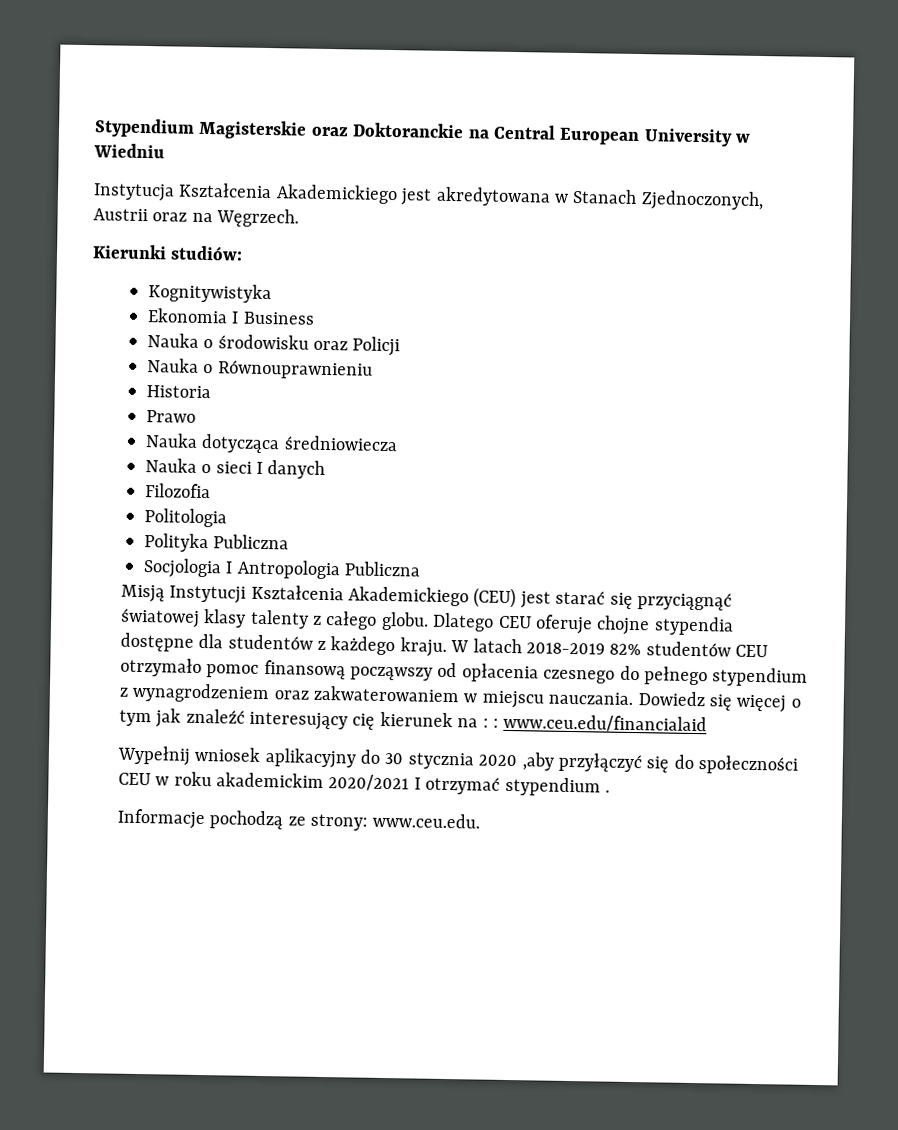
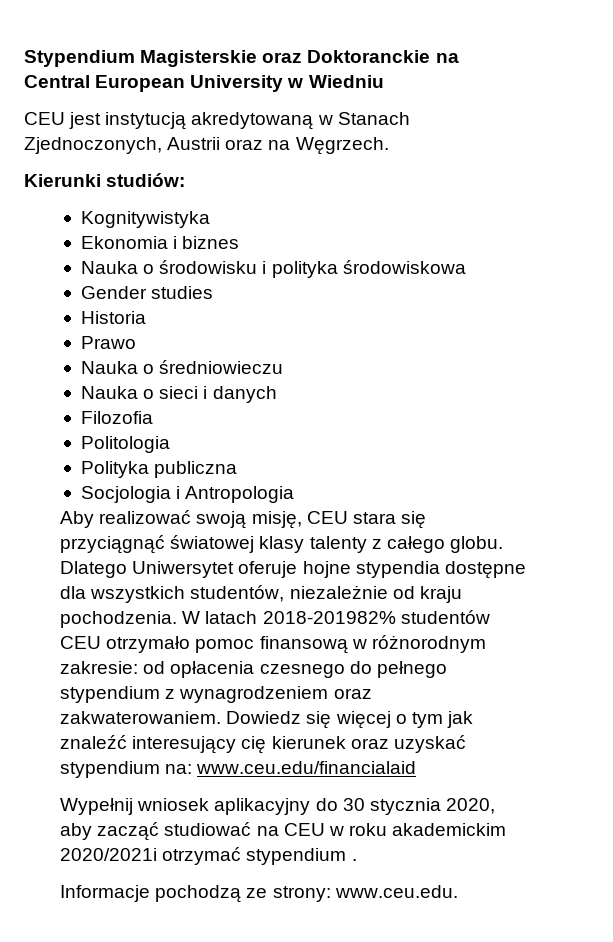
- Instytucja Kształcenia Akademickiego jest akredytowana w Stanach Zjednoczonych, Austrii oraz na Węgrzech.
+ CEU jest instytucją akredytowaną w Stanach Zjednoczonych, Austrii oraz na Węgrzech.
- Ekonomia I Business
+ Ekonomia i biznes
- Nauka o środowisku oraz Policji
- Nauka o Równouprawnieniu
+ Nauka o środowisku i polityka środowiskowa
+ Gender studies
- Nauka dotycząca średniowiecza
+ Nauka o średniowieczu
- Nauka o sieci I danych
+ Nauka o sieci i danych
- Polityka Publiczna
+ Polityka publiczna
- Socjologia I Antropologia Publiczna
- Misją Instytucji Kształcenia Akademickiego (CEU) jest starać się przyciągnąć światowej klasy talenty z całego globu.
+ Socjologia i Antropologia
+ Aby realizować swoją misję, CEU stara się przyciągnąć światowej klasy talenty z całego globu.
- Dlatego CEU oferuje chojne stypendia dostępne dla studentów z każdego kraju. W latach 2018-2019 82% studentów CEU otrzymało pomoc finansową począwszy od opłacenia czesnego do pełnego stypendium z wynagrodzeniem oraz zakwaterowaniem w miejscu nauczania.
+ Dlatego Uniwersytet oferuje hojne stypendia dostępne dla wszystkich studentów, niezależnie od kraju pochodzenia. W latach 2018-201982% studentów CEU otrzymało pomoc finansową w różnorodnym zakresie: od opłacenia czesnego do pełnego stypendium z wynagrodzeniem oraz zakwaterowaniem.
- Dowiedz się więcej o tym jak znaleźć interesujący cię kierunek na : : www.ceu.edu/financialaid
+ Dowiedz się więcej o tym jak znaleźć interesujący cię kierunek oraz uzyskać stypendium na: www.ceu.edu/financialaid
- Wypełnij wniosek aplikacyjny do 30 stycznia 2020 ,aby przyłączyć się do społeczności CEU w roku akademickim 2020/2021 I otrzymać stypendium .
+ Wypełnij wniosek aplikacyjny do 30 stycznia 2020, aby zacząć studiować na CEU w roku akademickim 2020/2021i otrzymać stypendium .

